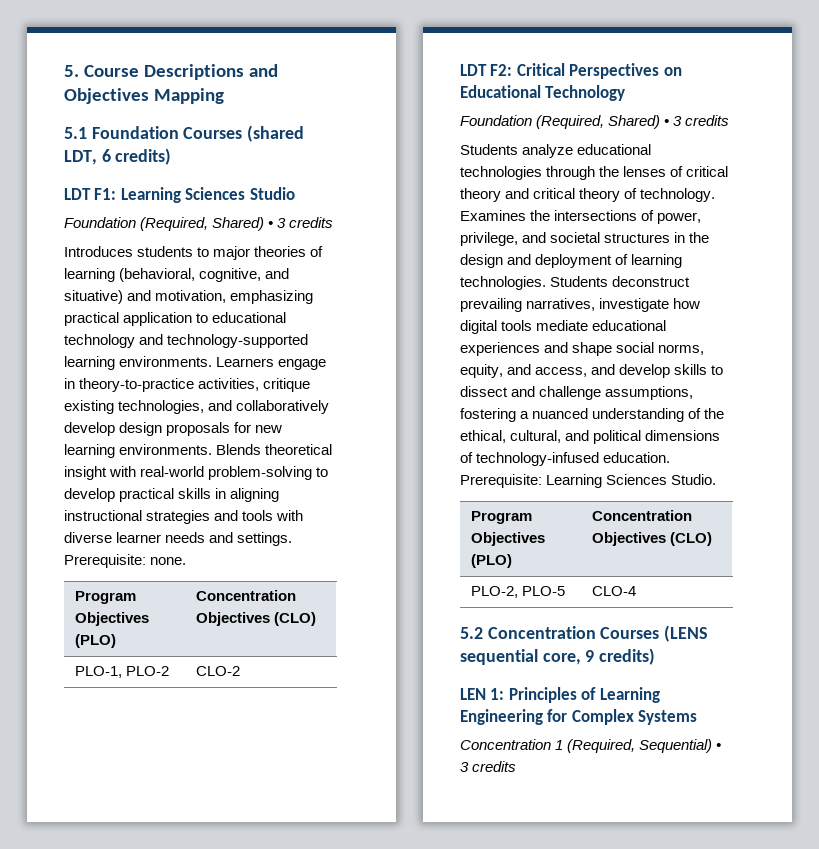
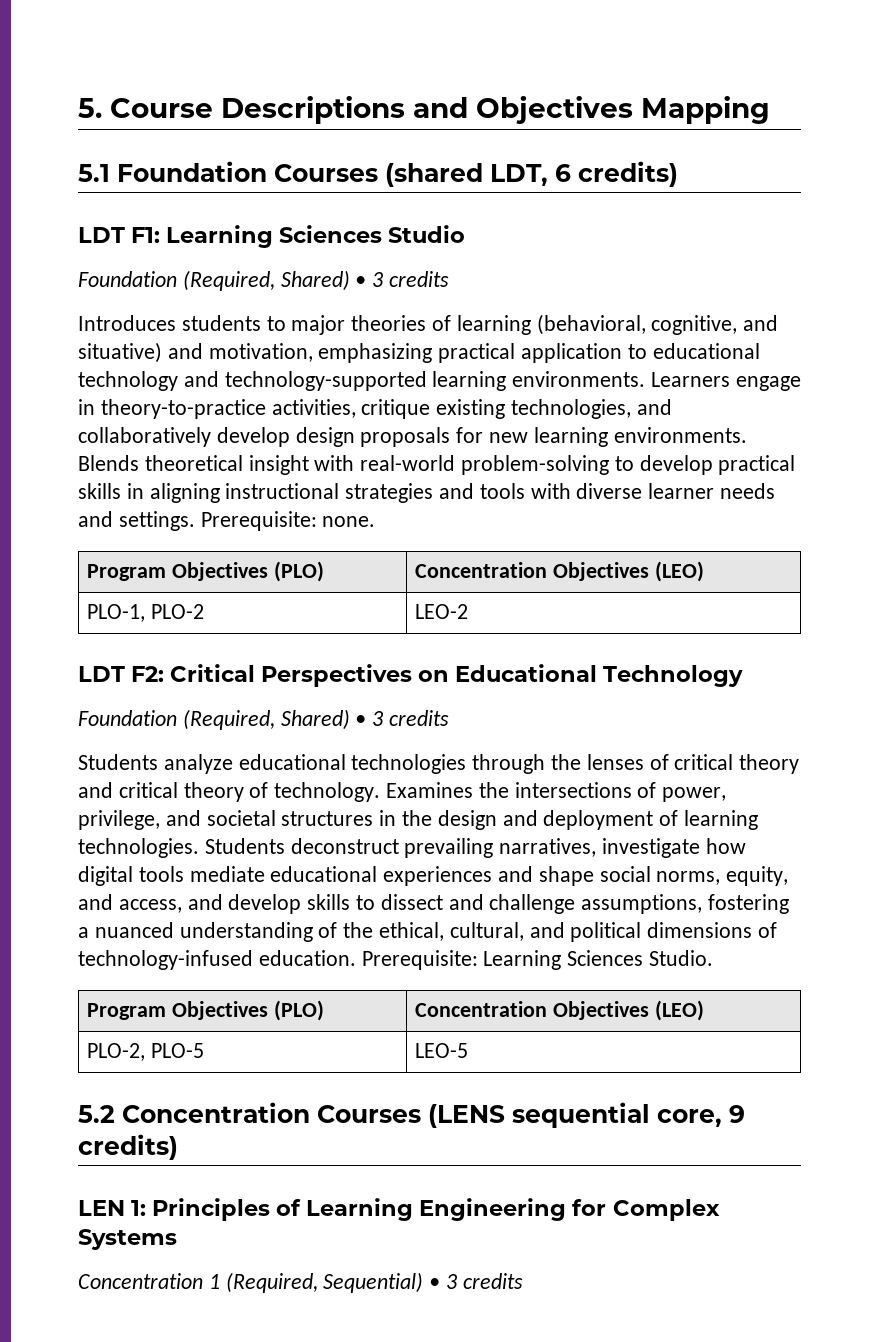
  Prerequisite: none.
- Program Objectives (PLO) | Concentration Objectives (CLO)
+ Program Objectives (PLO) | Concentration Objectives (LEO)
- PLO-1, PLO-2 | CLO-2
+ PLO-1, PLO-2 | LEO-2
  Prerequisite: Learning Sciences Studio.
- Program Objectives (PLO) | Concentration Objectives (CLO)
+ Program Objectives (PLO) | Concentration Objectives (LEO)
- PLO-2, PLO-5 | CLO-4
+ PLO-2, PLO-5 | LEO-5

